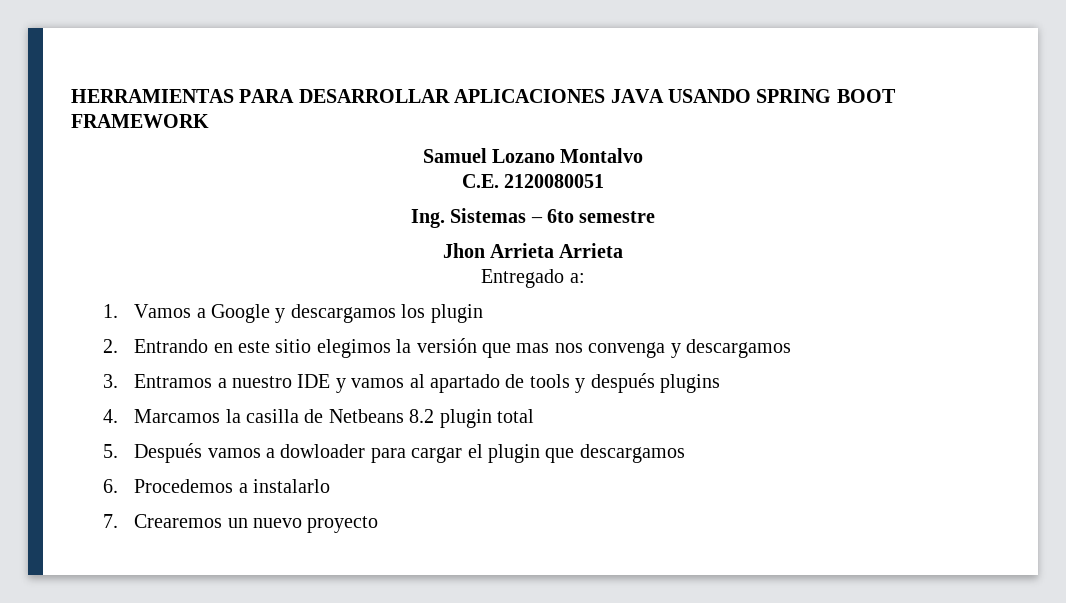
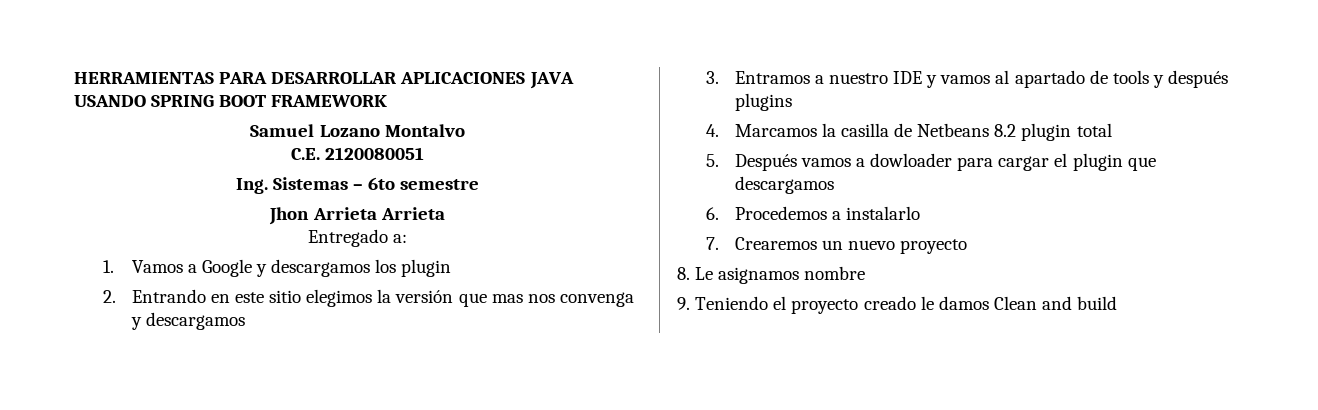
+ 8. Le asignamos nombre
+ 9. Teniendo el proyecto creado le damos Clean and build

